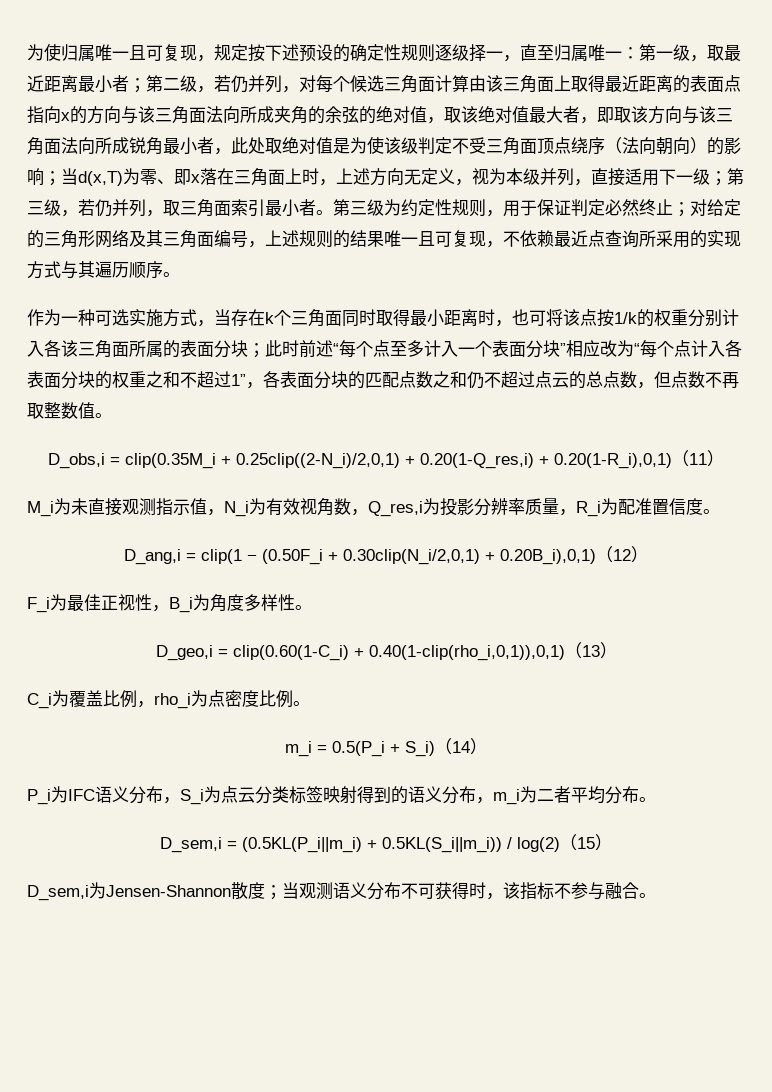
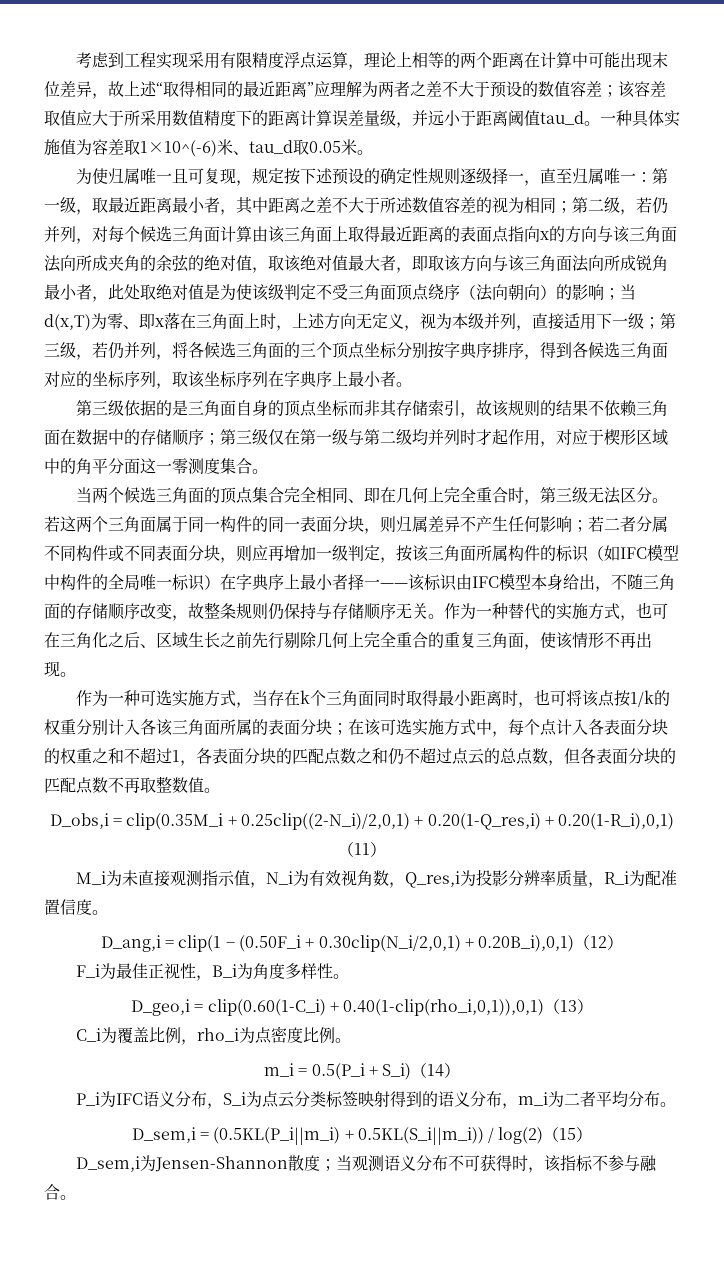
+ 考虑到工程实现采用有限精度浮点运算，理论上相等的两个距离在计算中可能出现末位差异，故上述“取得相同的最近距离”应理解为两者之差不大于预设的数值容差；该容差取值应大于所采用数值精度下的距离计算误差量级，并远小于距离阈值tau_d。一种具体实施值为容差取1×10^(-6)米、tau_d取0.05米。
- 第一级，取最近距离最小者；
+ 第一级，取最近距离最小者，其中距离之差不大于所述数值容差的视为相同；
- 第三级，若仍并列，取三角面索引最小者。第三级为约定性规则，用于保证判定必然终止；对给定的三角形网络及其三角面编号，上述规则的结果唯一且可复现，不依赖最近点查询所采用的实现方式与其遍历顺序。
+ 第三级，若仍并列，将各候选三角面的三个顶点坐标分别按字典序排序，得到各候选三角面对应的坐标序列，取该坐标序列在字典序上最小者。
+ 第三级依据的是三角面自身的顶点坐标而非其存储索引，故该规则的结果不依赖三角面在数据中的存储顺序；第三级仅在第一级与第二级均并列时才起作用，对应于楔形区域中的角平分面这一零测度集合。
+ 当两个候选三角面的顶点集合完全相同、即在几何上完全重合时，第三级无法区分。若这两个三角面属于同一构件的同一表面分块，则归属差异不产生任何影响；若二者分属不同构件或不同表面分块，则应再增加一级判定，按该三角面所属构件的标识（如IFC模型中构件的全局唯一标识）在字典序上最小者择一——该标识由IFC模型本身给出，不随三角面的存储顺序改变，故整条规则仍保持与存储顺序无关。作为一种替代的实施方式，也可在三角化之后、区域生长之前先行剔除几何上完全重合的重复三角面，使该情形不再出现。
- 作为一种可选实施方式，当存在k个三角面同时取得最小距离时，也可将该点按1/k的权重分别计入各该三角面所属的表面分块；此时前述“每个点至多计入一个表面分块”相应改为“每个点计入各表面分块的权重之和不超过1”，各表面分块的匹配点数之和仍不超过点云的总点数，但点数不再取整数值。
+ 作为一种可选实施方式，当存在k个三角面同时取得最小距离时，也可将该点按1/k的权重分别计入各该三角面所属的表面分块；在该可选实施方式中，每个点计入各表面分块的权重之和不超过1，各表面分块的匹配点数之和仍不超过点云的总点数，但各表面分块的匹配点数不再取整数值。

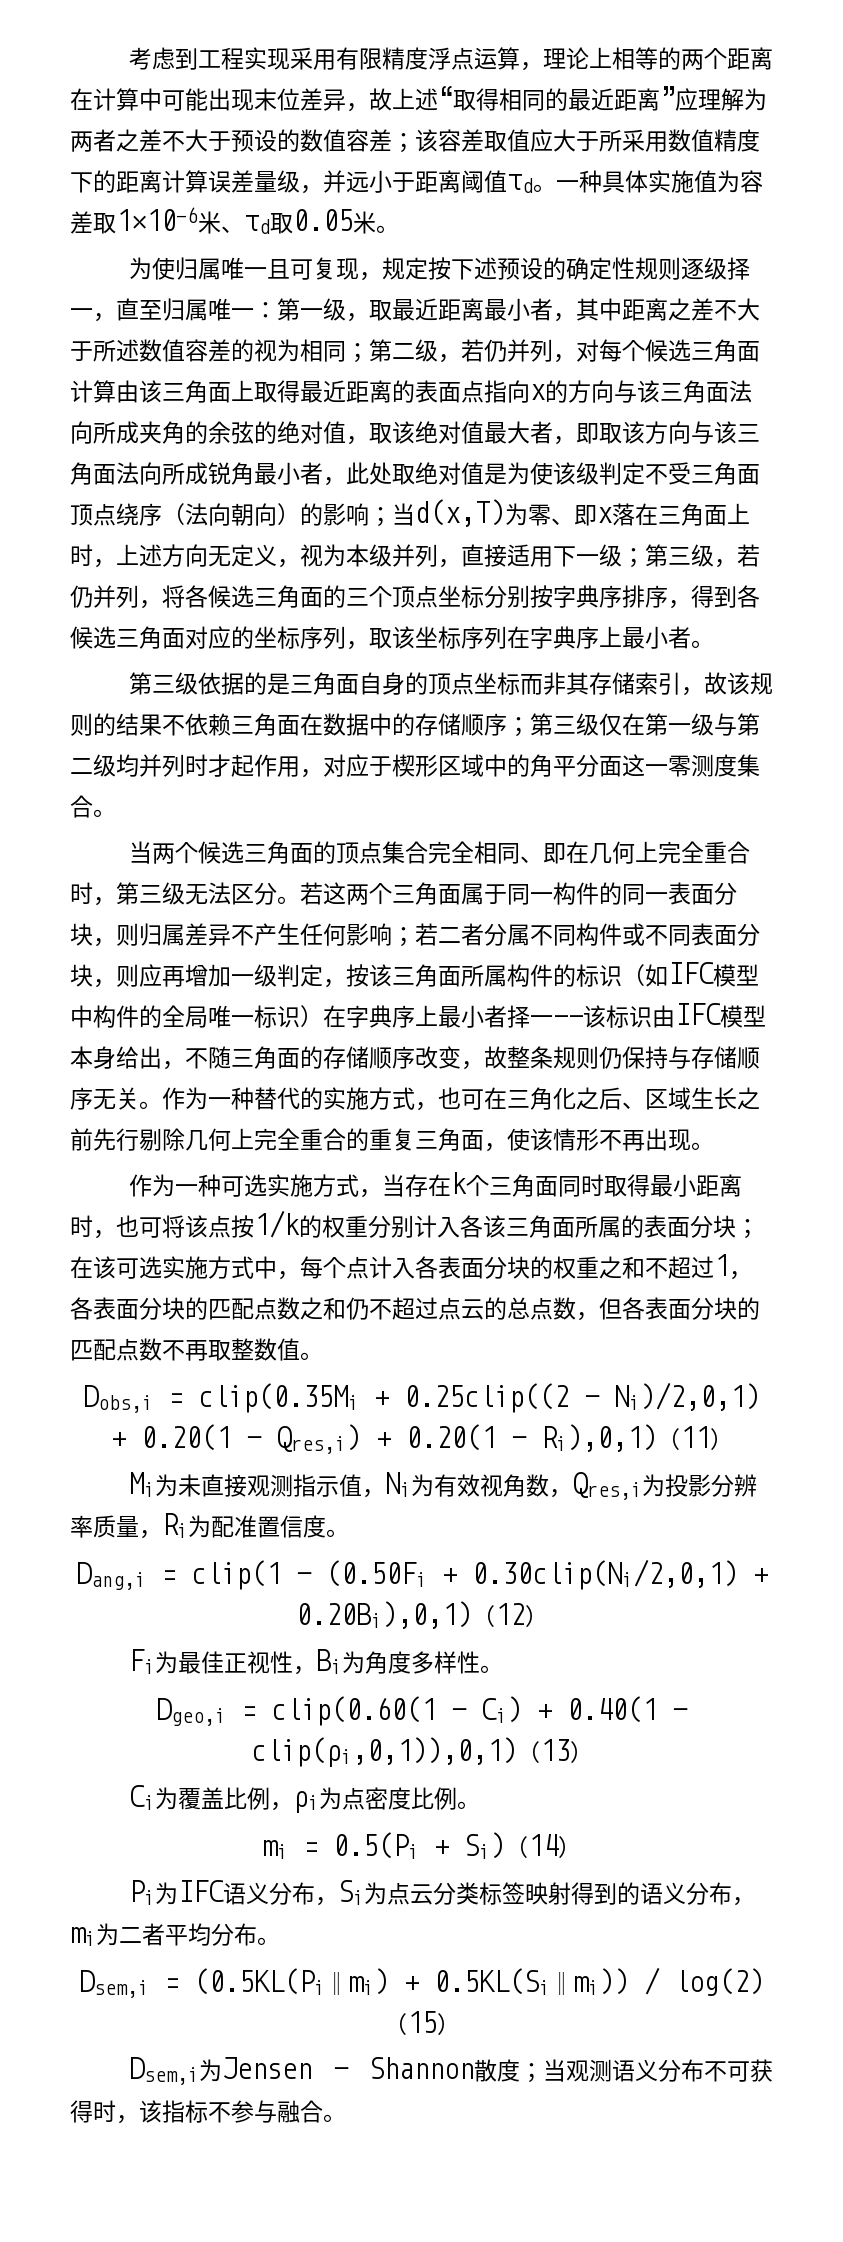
- 考虑到工程实现采用有限精度浮点运算，理论上相等的两个距离在计算中可能出现末位差异，故上述“取得相同的最近距离”应理解为两者之差不大于预设的数值容差；该容差取值应大于所采用数值精度下的距离计算误差量级，并远小于距离阈值tau_d。
+ 考虑到工程实现采用有限精度浮点运算，理论上相等的两个距离在计算中可能出现末位差异，故上述“取得相同的最近距离”应理解为两者之差不大于预设的数值容差；该容差取值应大于所采用数值精度下的距离计算误差量级，并远小于距离阈值τd。
- 一种具体实施值为容差取1×10^(-6)米、tau_d取0.05米。
+ 一种具体实施值为容差取1×10-6米、τd取0.05米。
- D_obs,i = clip(0.35M_i + 0.25clip((2-N_i)/2,0,1) + 0.20(1-Q_res,i) + 0.20(1-R_i),0,1)（11）
+ Dobs,i = clip(0.35Mi + 0.25clip((2 − Ni)/2,0,1) + 0.20(1 − Qres,i) + 0.20(1 − Ri),0,1)（11）
- M_i为未直接观测指示值，N_i为有效视角数，Q_res,i为投影分辨率质量，R_i为配准置信度。
+ Mi为未直接观测指示值，Ni为有效视角数，Qres,i为投影分辨率质量，Ri为配准置信度。
- D_ang,i = clip(1 − (0.50F_i + 0.30clip(N_i/2,0,1) + 0.20B_i),0,1)（12）
+ Dang,i = clip(1 − (0.50Fi + 0.30clip(Ni/2,0,1) + 0.20Bi),0,1)（12）
- F_i为最佳正视性，B_i为角度多样性。
+ Fi为最佳正视性，Bi为角度多样性。
- D_geo,i = clip(0.60(1-C_i) + 0.40(1-clip(rho_i,0,1)),0,1)（13）
+ Dgeo,i = clip(0.60(1 − Ci) + 0.40(1 − clip(ρi,0,1)),0,1)（13）
- C_i为覆盖比例，rho_i为点密度比例。
+ Ci为覆盖比例，ρi为点密度比例。
- m_i = 0.5(P_i + S_i)（14）
+ mi = 0.5(Pi + Si)（14）
- P_i为IFC语义分布，S_i为点云分类标签映射得到的语义分布，m_i为二者平均分布。
+ Pi为IFC语义分布，Si为点云分类标签映射得到的语义分布，mi为二者平均分布。
- D_sem,i = (0.5KL(P_i||m_i) + 0.5KL(S_i||m_i)) / log(2)（15）
+ Dsem,i = (0.5KL(Pi‖mi) + 0.5KL(Si‖mi)) / log(2)（15）
- D_sem,i为Jensen-Shannon散度；当观测语义分布不可获得时，该指标不参与融合。
+ Dsem,i为Jensen − Shannon散度；当观测语义分布不可获得时，该指标不参与融合。

